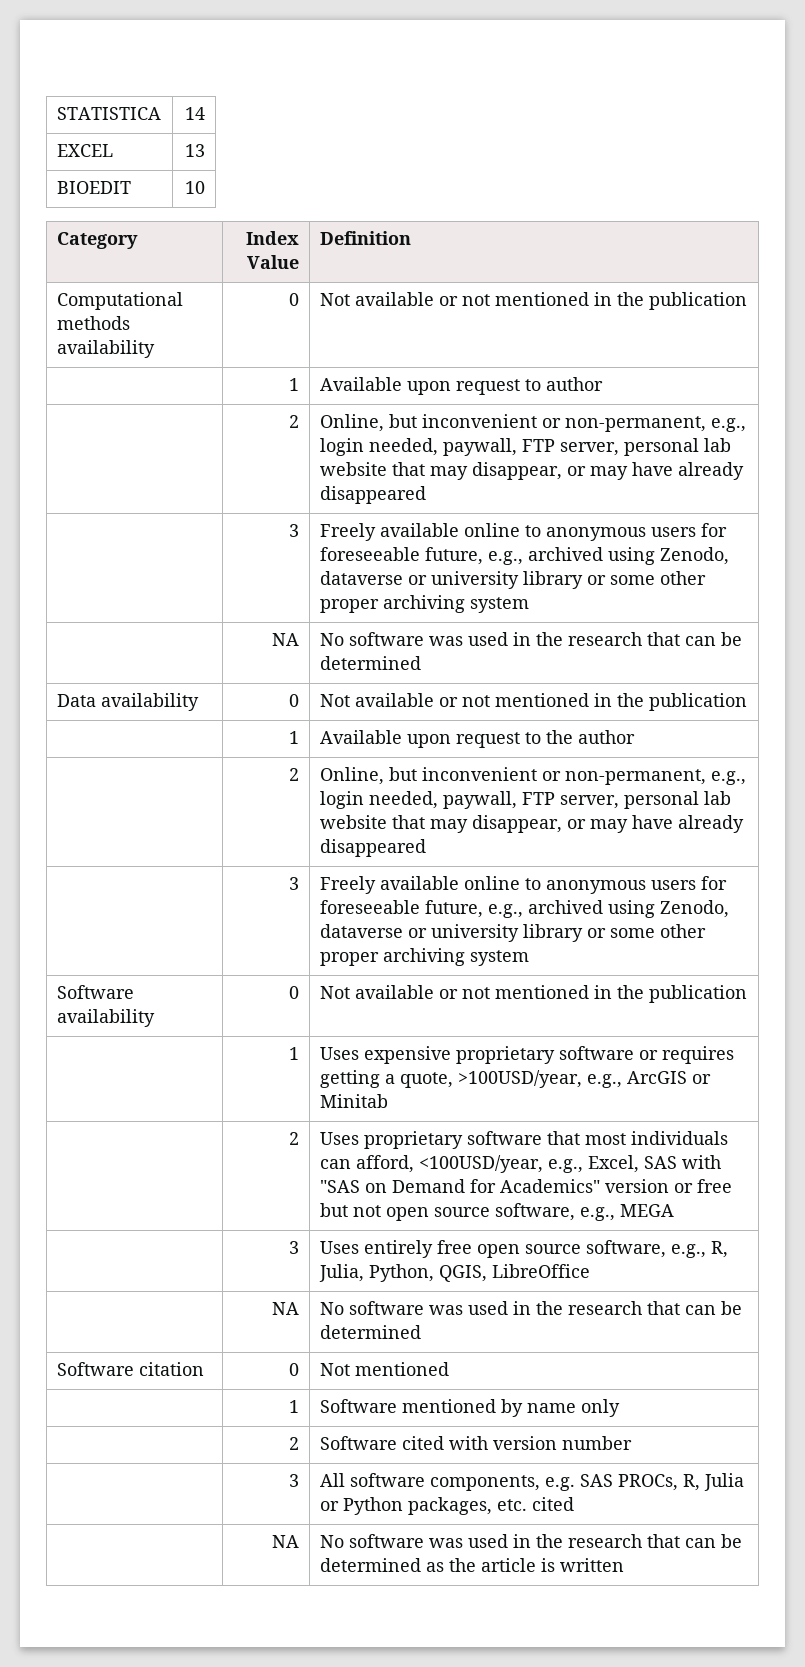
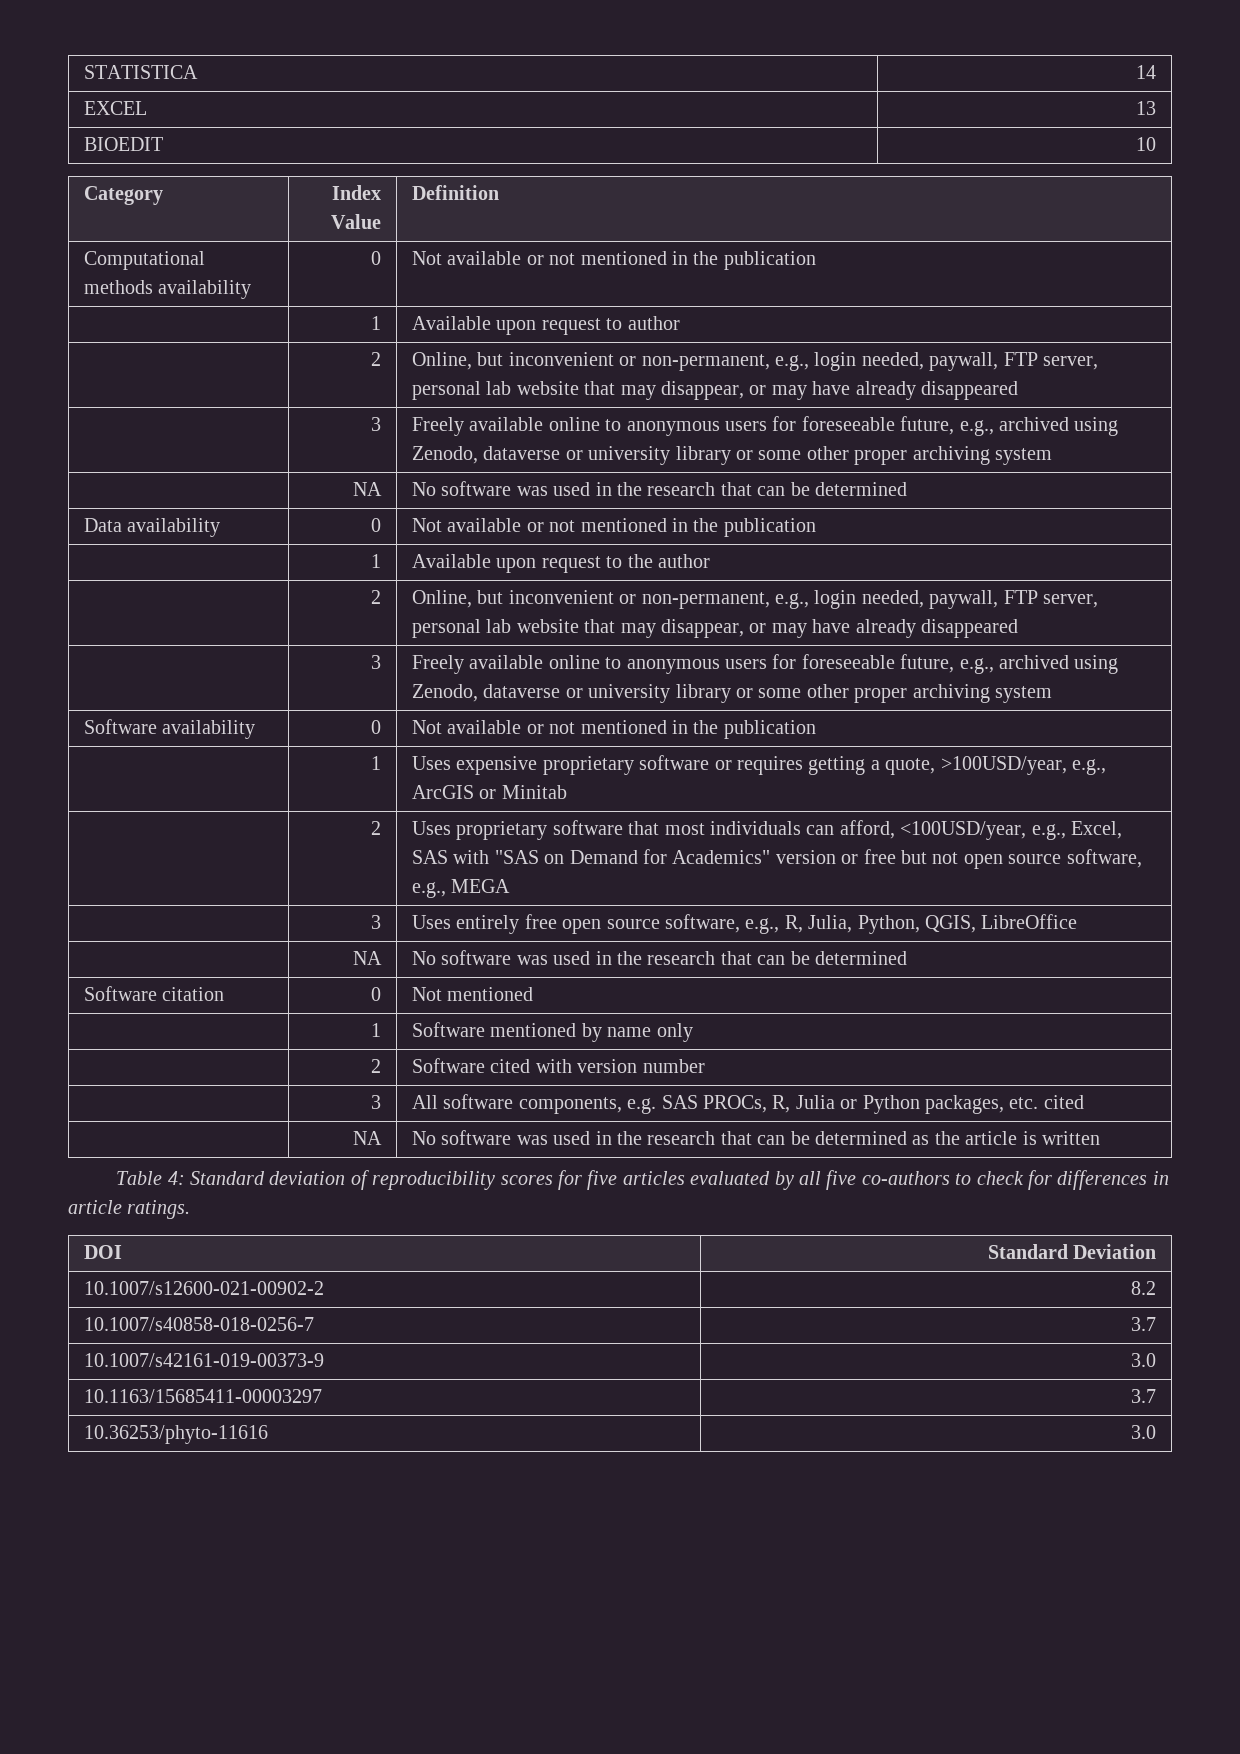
+ Table 4: Standard deviation of reproducibility scores for five articles evaluated by all five co-authors to check for differences in article ratings.
+ DOI | Standard Deviation
+ 10.1007/s12600-021-00902-2 | 8.2
+ 10.1007/s40858-018-0256-7 | 3.7
+ 10.1007/s42161-019-00373-9 | 3.0
+ 10.1163/15685411-00003297 | 3.7
+ 10.36253/phyto-11616 | 3.0

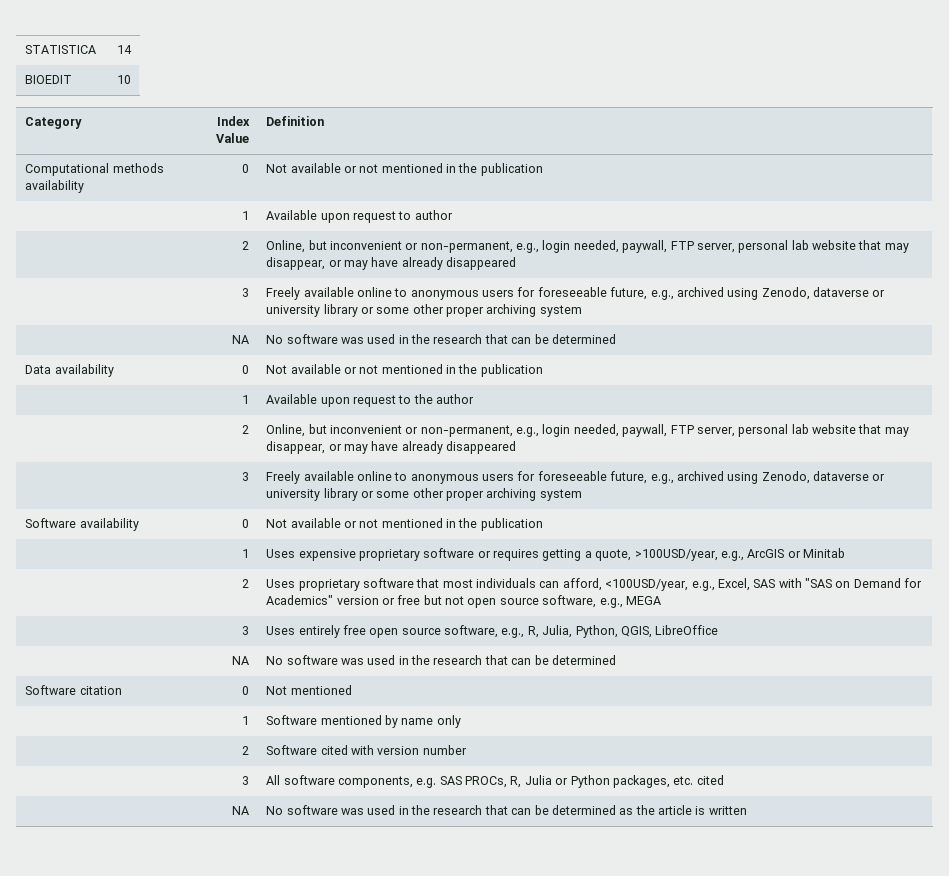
- EXCEL | 13
- Table 4: Standard deviation of reproducibility scores for five articles evaluated by all five co-authors to check for differences in article ratings.
- DOI | Standard Deviation
- 10.1007/s12600-021-00902-2 | 8.2
- 10.1007/s40858-018-0256-7 | 3.7
- 10.1007/s42161-019-00373-9 | 3.0
- 10.1163/15685411-00003297 | 3.7
- 10.36253/phyto-11616 | 3.0

